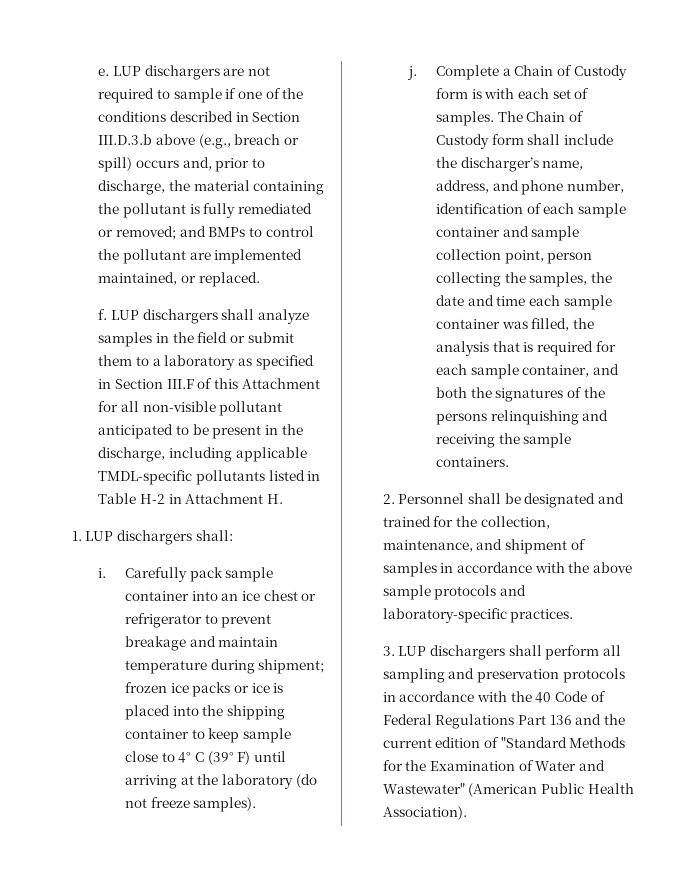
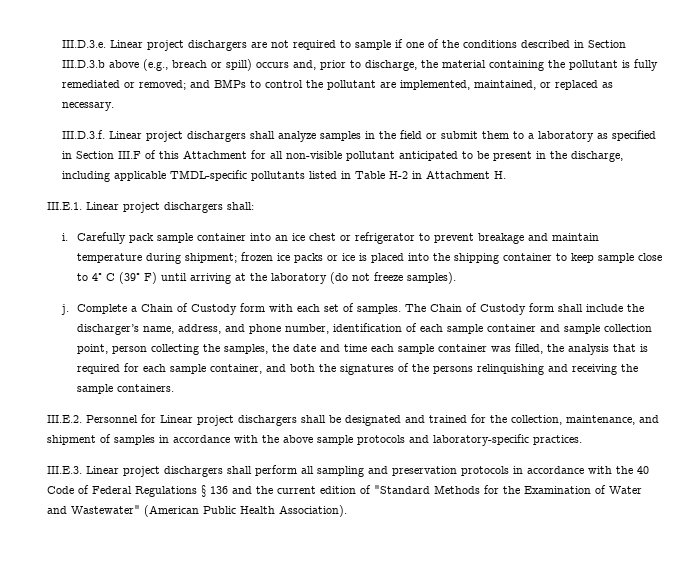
- e. LUP dischargers are not required to sample if one of the conditions described in Section III.D.3.b above (e.g., breach or spill) occurs and, prior to discharge, the material containing the pollutant is fully remediated or removed;
+ III.D.3.e. Linear project dischargers are not required to sample if one of the conditions described in Section III.D.3.b above (e.g., breach or spill) occurs and, prior to discharge, the material containing the pollutant is fully remediated or removed;
- and BMPs to control the pollutant are implemented maintained, or replaced.
- f. LUP dischargers shall analyze samples in the field or submit them to a laboratory as specified in Section III.F of this Attachment for all non-visible pollutant anticipated to be present in the discharge, including applicable TMDL-specific pollutants listed in Table H-2 in Attachment H.
+ and BMPs to control the pollutant are implemented, maintained, or replaced as necessary.
+ III.D.3.f. Linear project dischargers shall analyze samples in the field or submit them to a laboratory as specified in Section III.F of this Attachment for all non-visible pollutant anticipated to be present in the discharge, including applicable TMDL-specific pollutants listed in Table H-2 in Attachment H.
- 1. LUP dischargers shall:
+ III.E.1. Linear project dischargers shall:
- Complete a Chain of Custody form is with each set of samples.
+ Complete a Chain of Custody form with each set of samples.
- 2. Personnel shall be designated and trained for the collection, maintenance, and shipment of samples in accordance with the above sample protocols and laboratory-specific practices.
+ III.E.2. Personnel for Linear project dischargers shall be designated and trained for the collection, maintenance, and shipment of samples in accordance with the above sample protocols and laboratory-specific practices.
- 3. LUP dischargers shall perform all sampling and preservation protocols in accordance with the 40 Code of Federal Regulations Part 136 and the current edition of "Standard Methods for the Examination of Water and Wastewater" (American Public Health Association).
+ III.E.3. Linear project dischargers shall perform all sampling and preservation protocols in accordance with the 40 Code of Federal Regulations § 136 and the current edition of "Standard Methods for the Examination of Water and Wastewater" (American Public Health Association).

